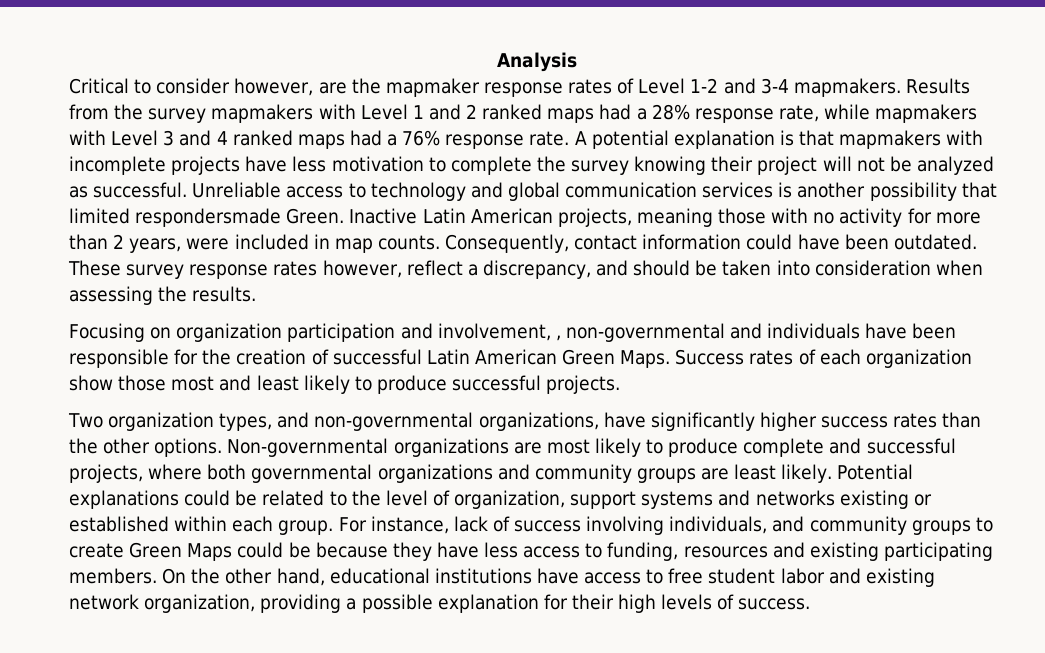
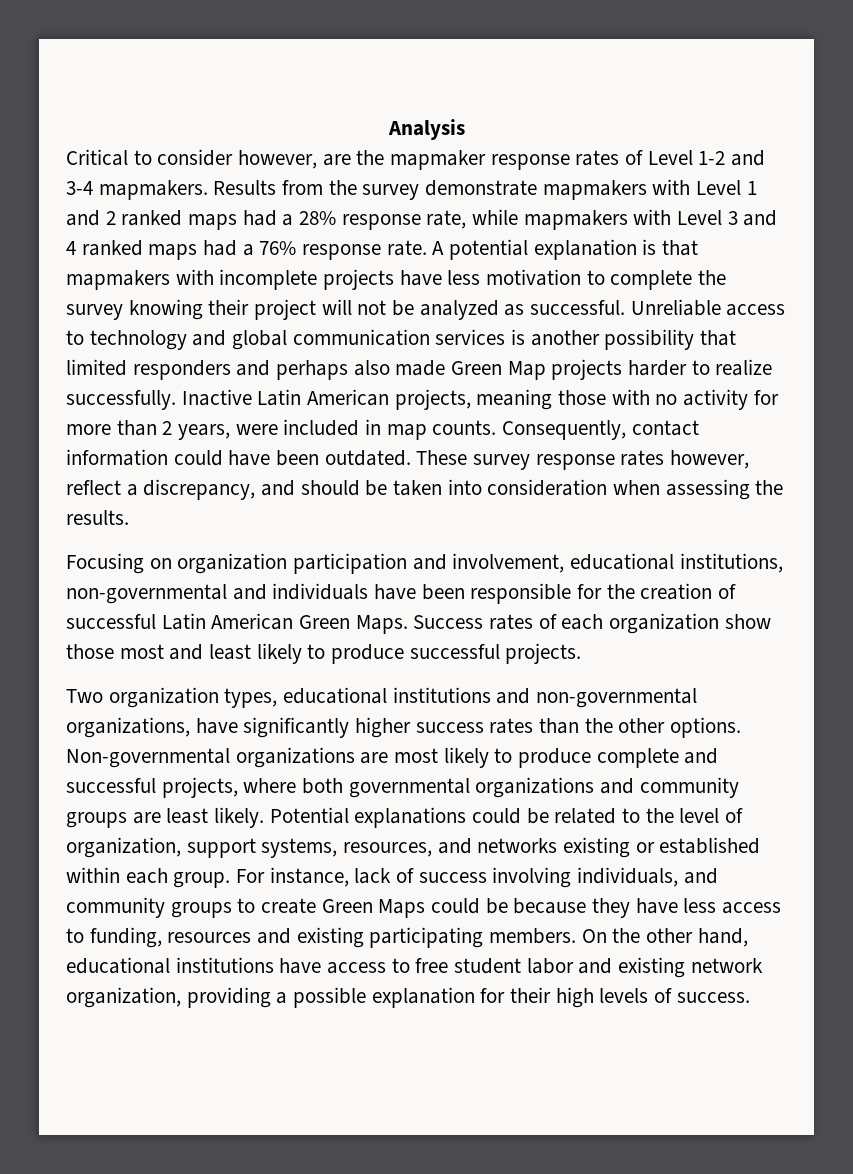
- Results from the survey mapmakers with Level 1 and 2 ranked maps had a 28% response rate, while mapmakers with Level 3 and 4 ranked maps had a 76% response rate.
+ Results from the survey demonstrate mapmakers with Level 1 and 2 ranked maps had a 28% response rate, while mapmakers with Level 3 and 4 ranked maps had a 76% response rate.
- Unreliable access to technology and global communication services is another possibility that limited respondersmade Green.
+ Unreliable access to technology and global communication services is another possibility that limited responders and perhaps also made Green Map projects harder to realize successfully.
- Focusing on organization participation and involvement, , non-governmental and individuals have been responsible for the creation of successful Latin American Green Maps.
+ Focusing on organization participation and involvement, educational institutions, non-governmental and individuals have been responsible for the creation of successful Latin American Green Maps.
- Two organization types, and non-governmental organizations, have significantly higher success rates than the other options.
+ Two organization types, educational institutions and non-governmental organizations, have significantly higher success rates than the other options.
- Potential explanations could be related to the level of organization, support systems and networks existing or established within each group.
+ Potential explanations could be related to the level of organization, support systems, resources, and networks existing or established within each group.

